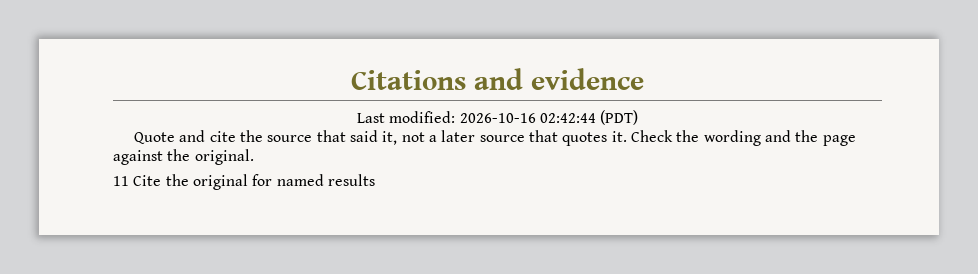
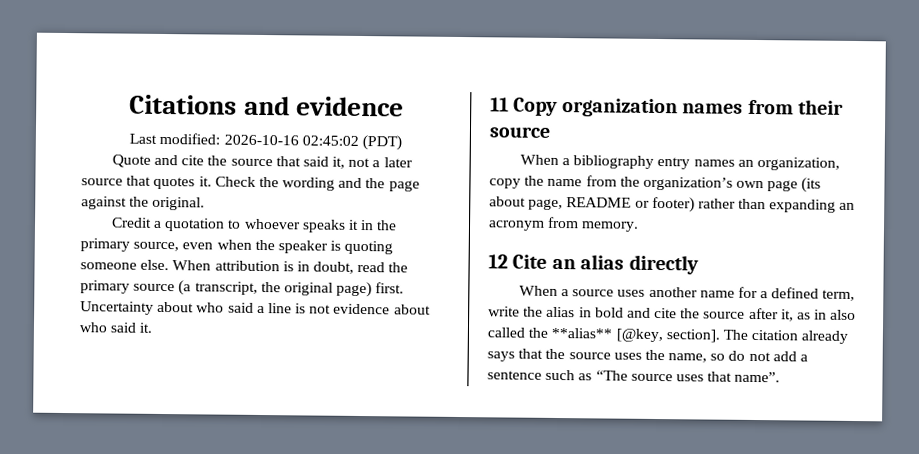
- Last modified: 2026-10-16 02:42:44 (PDT)
+ Last modified: 2026-10-16 02:45:02 (PDT)
- 11 Cite the original for named results
+ Credit a quotation to whoever speaks it in the primary source, even when the speaker is quoting someone else. When attribution is in doubt, read the primary source (a transcript, the original page) first. Uncertainty about who said a line is not evidence about who said it.
+ 11 Copy organization names from their source
+ When a bibliography entry names an organization, copy the name from the organization’s own page (its about page, README or footer) rather than expanding an acronym from memory.
+ 12 Cite an alias directly
+ When a source uses another name for a defined term, write the alias in bold and cite the source after it, as in also called the **alias** [@key, section]. The citation already says that the source uses the name, so do not add a sentence such as “The source uses that name”.

